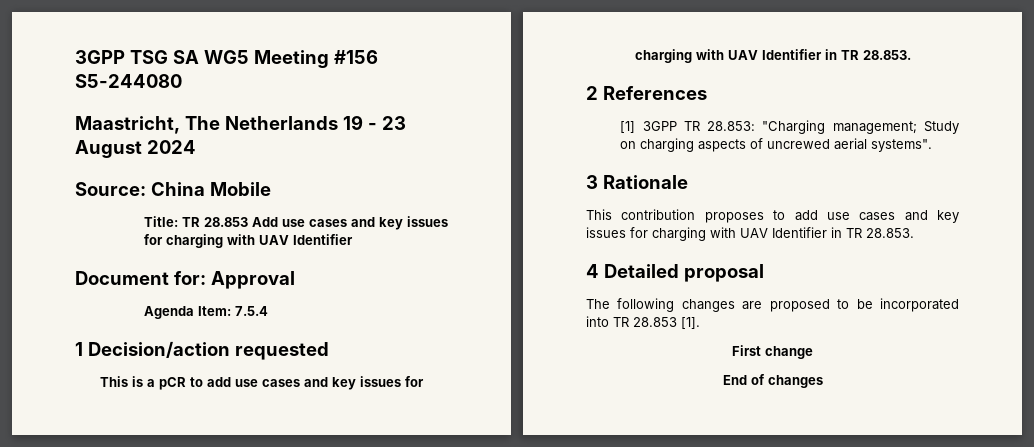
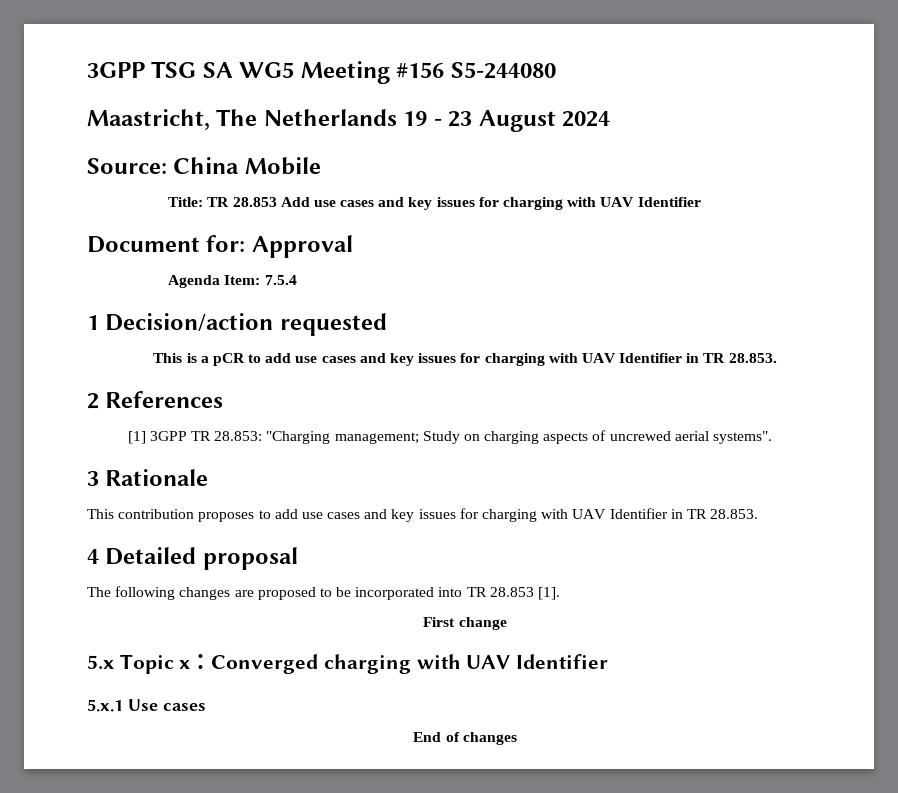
+ 5.x Topic x：Converged charging with UAV Identifier
+ 5.x.1 Use cases

